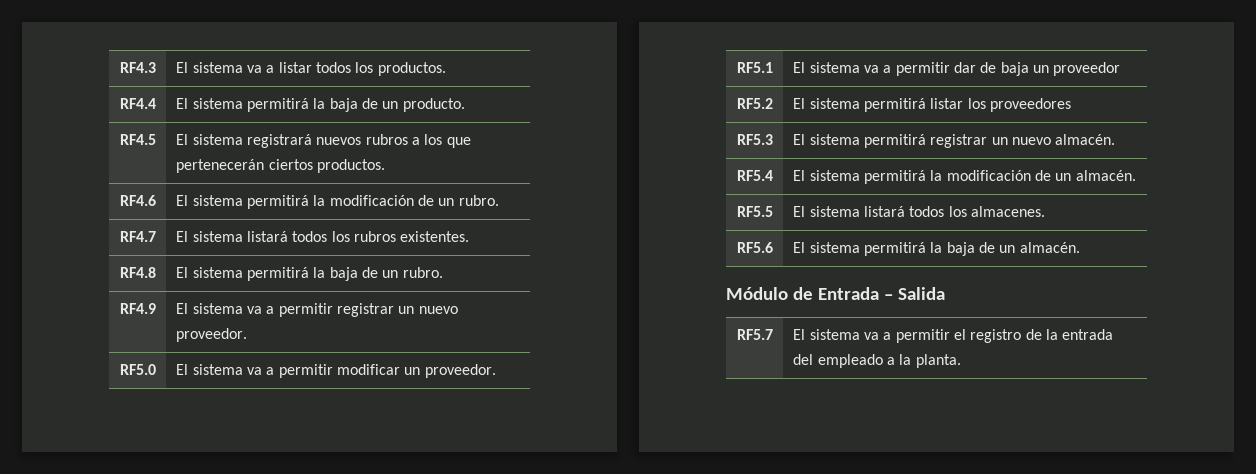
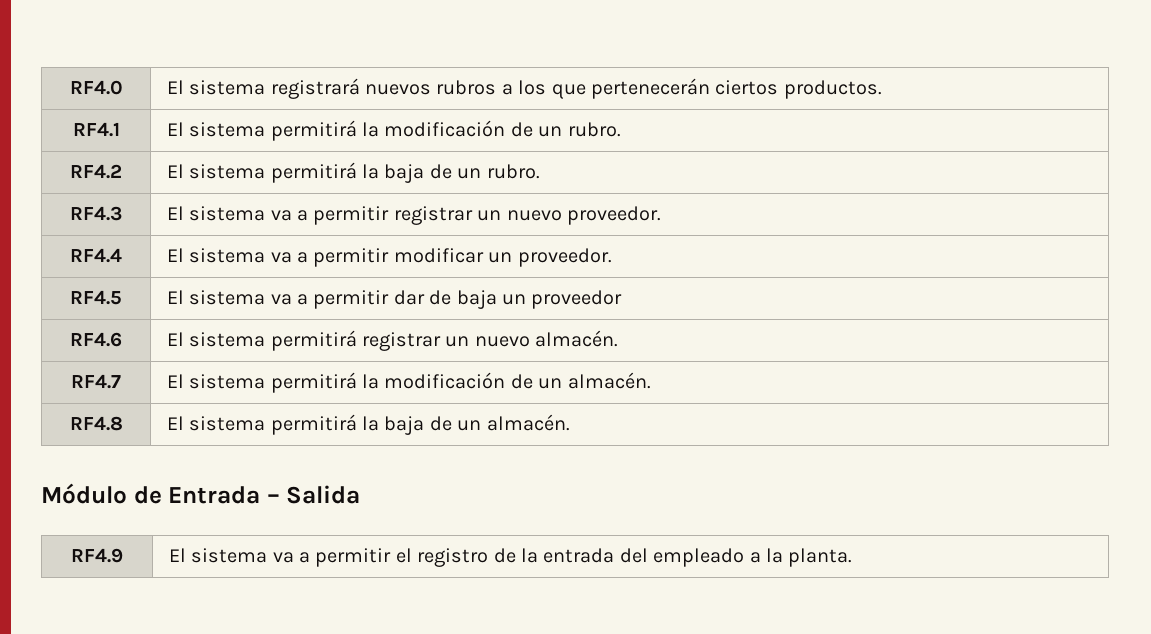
- RF4.3 | El sistema va a listar todos los productos.
- RF4.4 | El sistema permitirá la baja de un producto.
- RF4.5 | El sistema registrará nuevos rubros a los que pertenecerán ciertos productos.
+ RF4.0 | El sistema registrará nuevos rubros a los que pertenecerán ciertos productos.
- RF4.6 | El sistema permitirá la modificación de un rubro.
+ RF4.1 | El sistema permitirá la modificación de un rubro.
- RF4.7 | El sistema listará todos los rubros existentes.
- RF4.8 | El sistema permitirá la baja de un rubro.
+ RF4.2 | El sistema permitirá la baja de un rubro.
- RF4.9 | El sistema va a permitir registrar un nuevo proveedor.
+ RF4.3 | El sistema va a permitir registrar un nuevo proveedor.
- RF5.0 | El sistema va a permitir modificar un proveedor.
+ RF4.4 | El sistema va a permitir modificar un proveedor.
- RF5.1 | El sistema va a permitir dar de baja un proveedor
+ RF4.5 | El sistema va a permitir dar de baja un proveedor
- RF5.2 | El sistema permitirá listar los proveedores
- RF5.3 | El sistema permitirá registrar un nuevo almacén.
+ RF4.6 | El sistema permitirá registrar un nuevo almacén.
- RF5.4 | El sistema permitirá la modificación de un almacén.
+ RF4.7 | El sistema permitirá la modificación de un almacén.
- RF5.5 | El sistema listará todos los almacenes.
- RF5.6 | El sistema permitirá la baja de un almacén.
+ RF4.8 | El sistema permitirá la baja de un almacén.
- RF5.7 | El sistema va a permitir el registro de la entrada del empleado a la planta.
+ RF4.9 | El sistema va a permitir el registro de la entrada del empleado a la planta.

